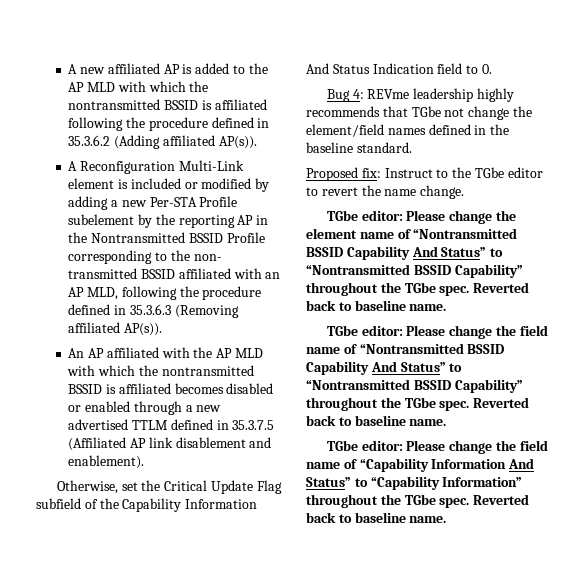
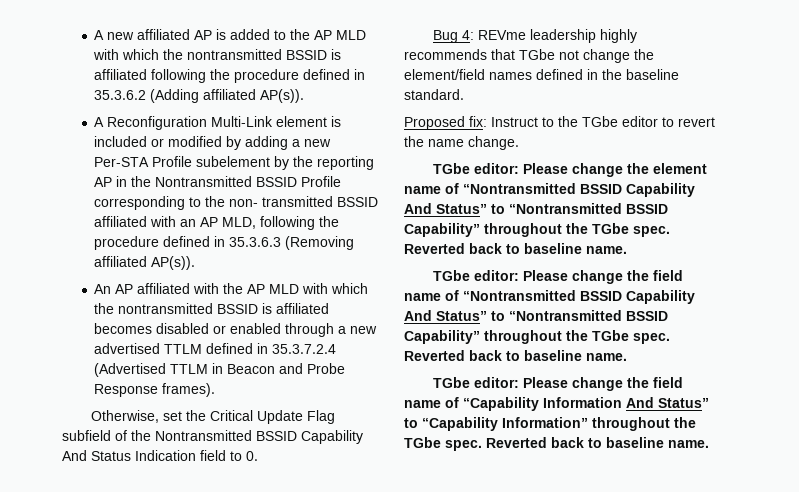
- An AP affiliated with the AP MLD with which the nontransmitted BSSID is affiliated becomes disabled or enabled through a new advertised TTLM defined in 35.3.7.5 (Affiliated AP link disablement and enablement).
+ An AP affiliated with the AP MLD with which the nontransmitted BSSID is affiliated becomes disabled or enabled through a new advertised TTLM defined in 35.3.7.2.4 (Advertised TTLM in Beacon and Probe Response frames).
- Otherwise, set the Critical Update Flag subfield of the Capability Information And Status Indication field to 0.
+ Otherwise, set the Critical Update Flag subfield of the Nontransmitted BSSID Capability And Status Indication field to 0.

